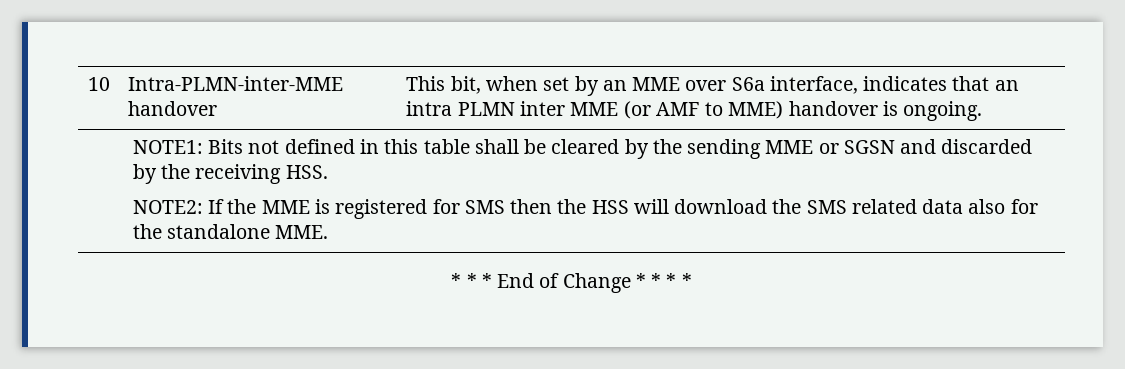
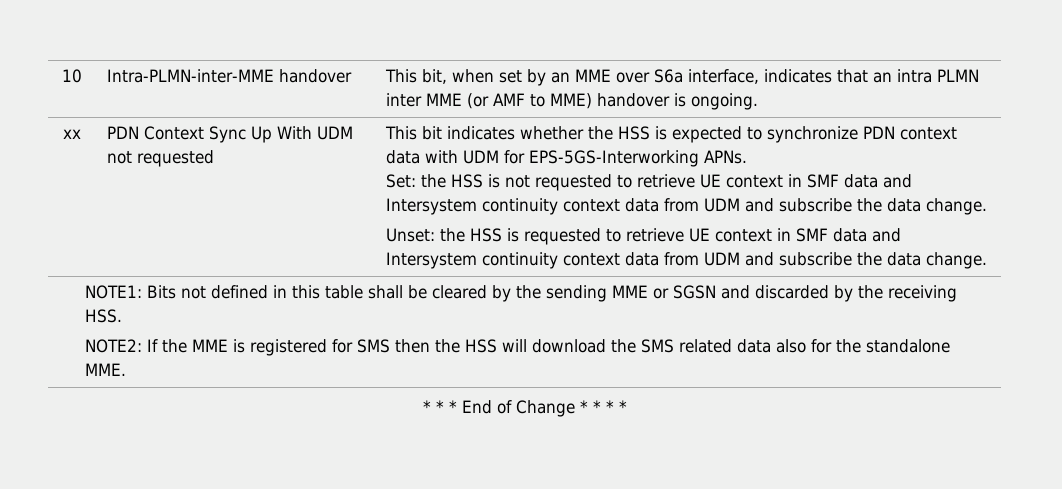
+ xx | PDN Context Sync Up With UDM not requested | This bit indicates whether the HSS is expected to synchronize PDN context data with UDM for EPS-5GS-Interworking APNs.
+ Set: the HSS is not requested to retrieve UE context in SMF data and Intersystem continuity context data from UDM and subscribe the data change.
+ Unset: the HSS is requested to retrieve UE context in SMF data and Intersystem continuity context data from UDM and subscribe the data change.

